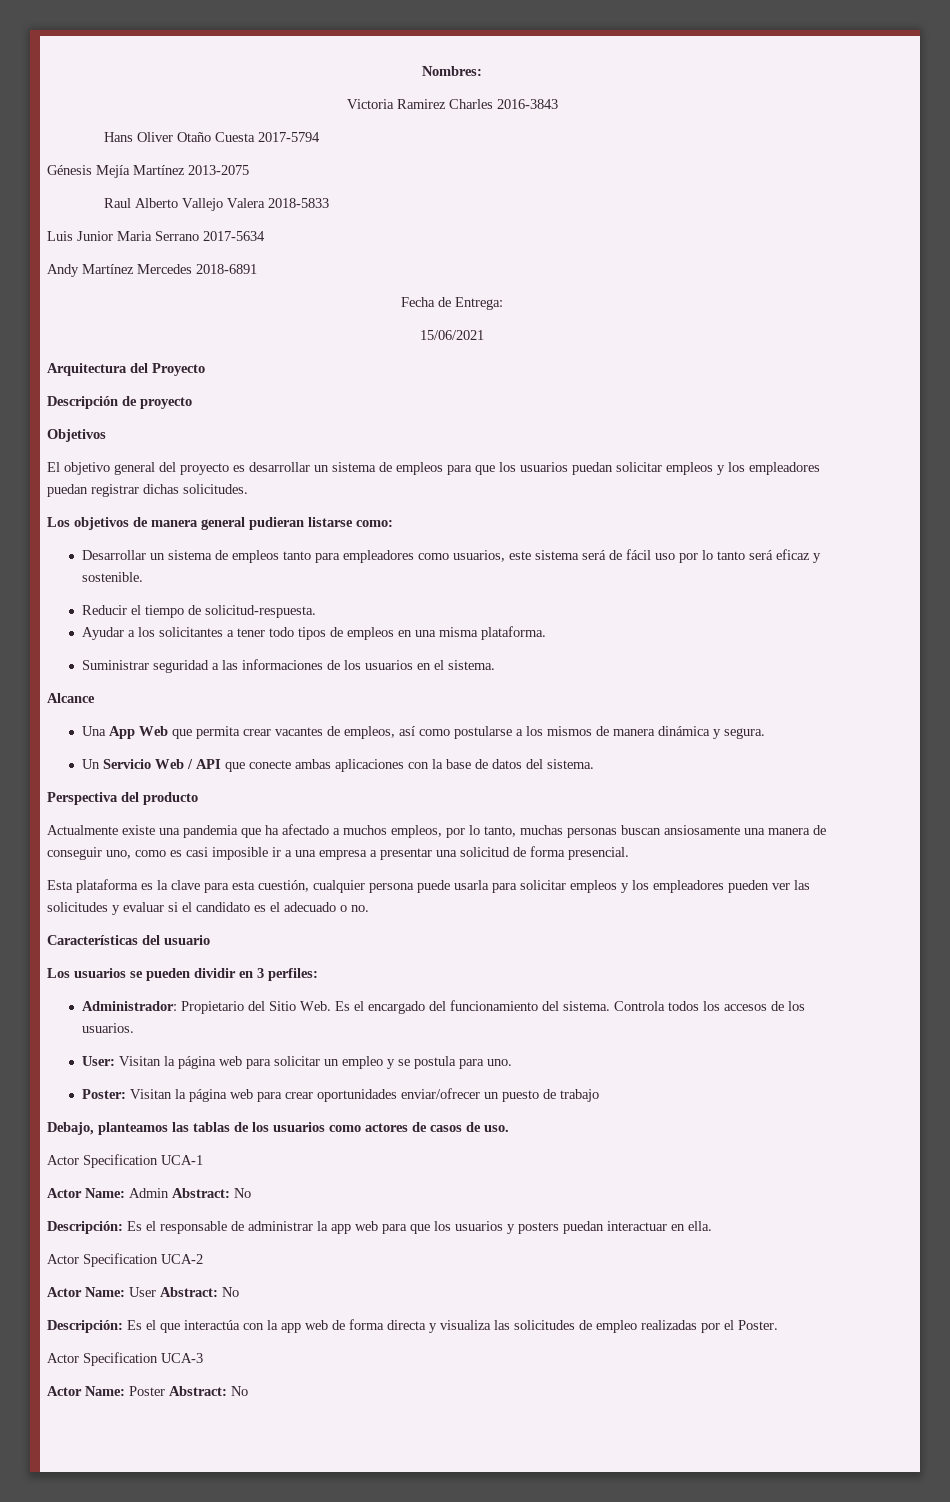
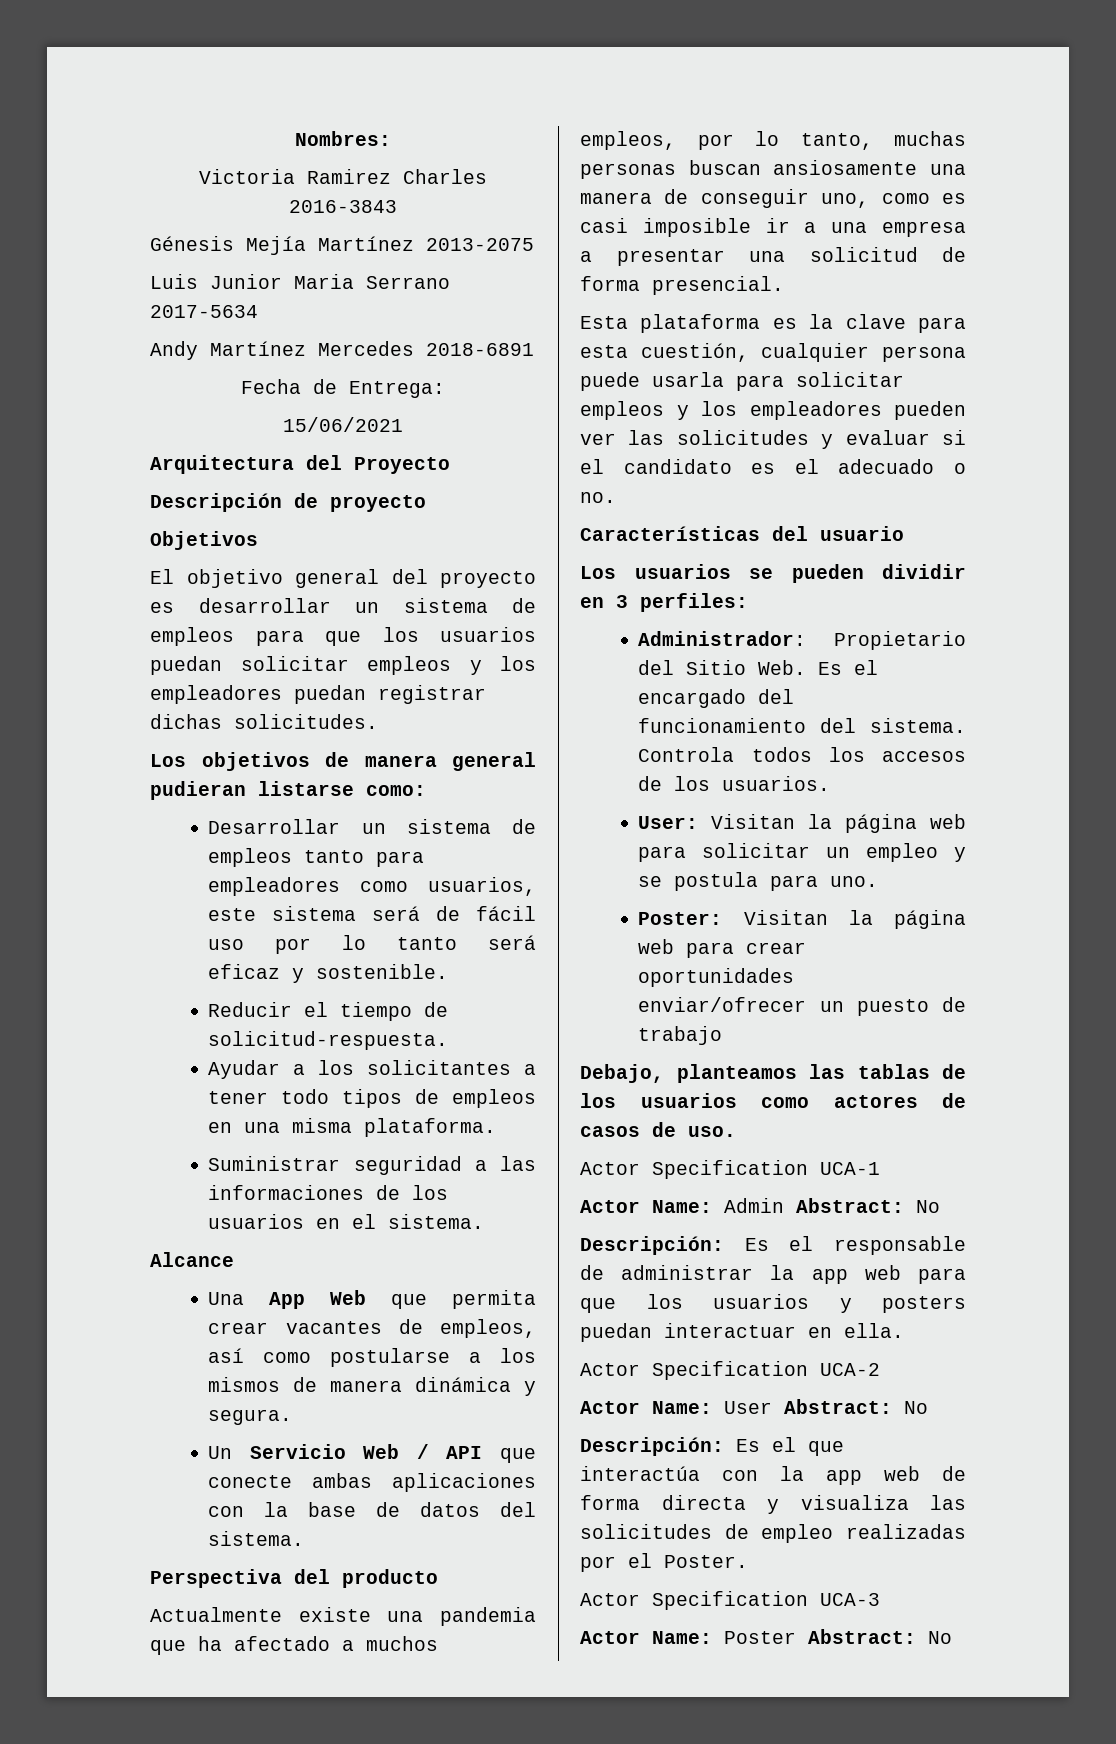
- Hans Oliver Otaño Cuesta 2017-5794
- Raul Alberto Vallejo Valera 2018-5833

